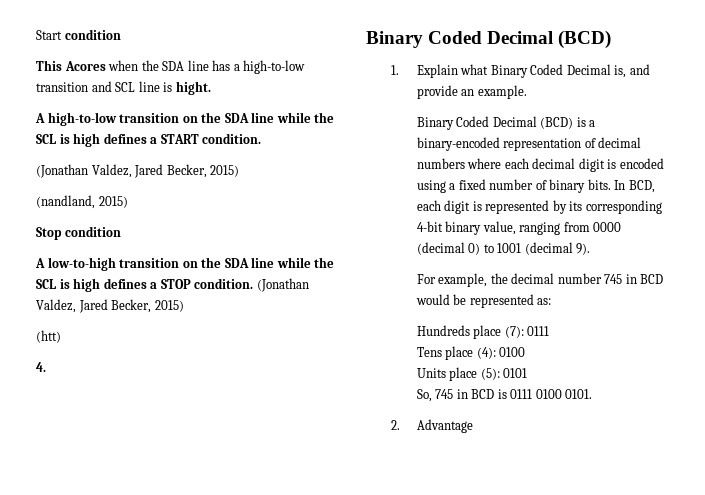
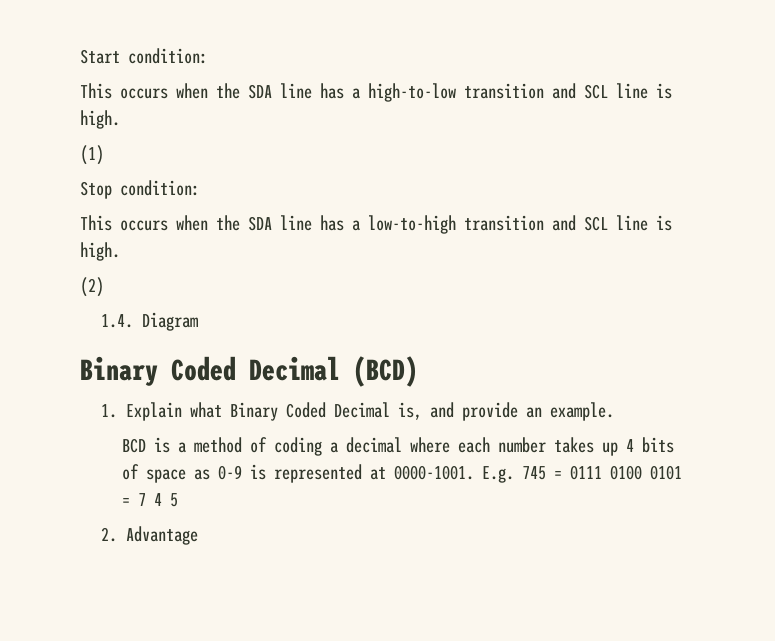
- Start condition
- This Acores when the SDA line has a high-to-low transition and SCL line is hight.
- A high-to-low transition on the SDA line while the SCL is high defines a START condition.
- (Jonathan Valdez, Jared Becker, 2015)
- (nandland, 2015)
- Stop condition
- A low-to-high transition on the SDA line while the SCL is high defines a STOP condition. (Jonathan Valdez, Jared Becker, 2015)
- (htt)
- 4.
+ Start condition:
+ This occurs when the SDA line has a high-to-low transition and SCL line is high.
+ (1)
+ Stop condition:
+ This occurs when the SDA line has a low-to-high transition and SCL line is high.
+ (2)
+ 1.4. Diagram
- Binary Coded Decimal (BCD) is a binary-encoded representation of decimal numbers where each decimal digit is encoded using a fixed number of binary bits. In BCD, each digit is represented by its corresponding 4-bit binary value, ranging from 0000 (decimal 0) to 1001 (decimal 9).
- For example, the decimal number 745 in BCD would be represented as:
- Hundreds place (7): 0111
- Tens place (4): 0100
- Units place (5): 0101
- So, 745 in BCD is 0111 0100 0101.
+ BCD is a method of coding a decimal where each number takes up 4 bits of space as 0-9 is represented at 0000-1001. E.g. 745 = 0111 0100 0101 = 7 4 5

